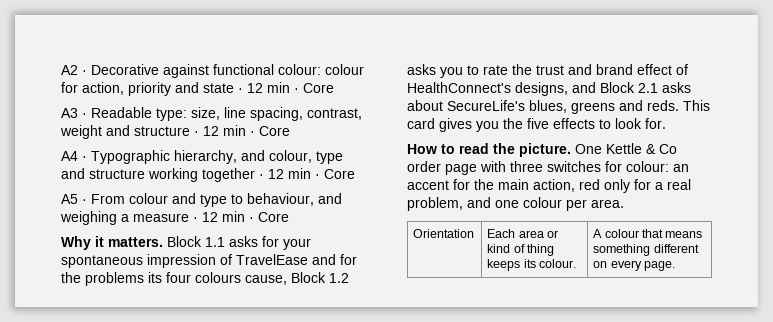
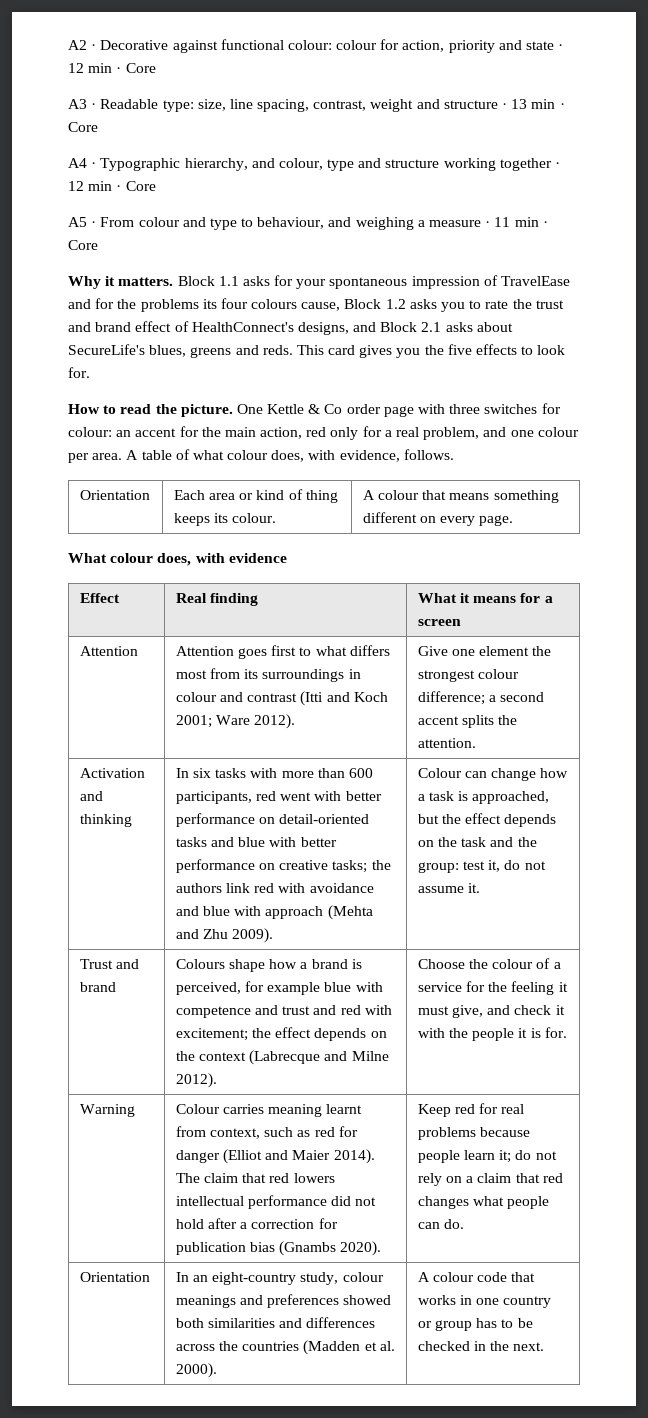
- A3 · Readable type: size, line spacing, contrast, weight and structure · 12 min · Core
+ A3 · Readable type: size, line spacing, contrast, weight and structure · 13 min · Core
- A5 · From colour and type to behaviour, and weighing a measure · 12 min · Core
+ A5 · From colour and type to behaviour, and weighing a measure · 11 min · Core
+ A table of what colour does, with evidence, follows.
+ What colour does, with evidence
+ Effect | Real finding | What it means for a screen
+ Attention | Attention goes first to what differs most from its surroundings in colour and contrast (Itti and Koch 2001; Ware 2012). | Give one element the strongest colour difference; a second accent splits the attention.
+ Activation and thinking | In six tasks with more than 600 participants, red went with better performance on detail-oriented tasks and blue with better performance on creative tasks; the authors link red with avoidance and blue with approach (Mehta and Zhu 2009). | Colour can change how a task is approached, but the effect depends on the task and the group: test it, do not assume it.
+ Trust and brand | Colours shape how a brand is perceived, for example blue with competence and trust and red with excitement; the effect depends on the context (Labrecque and Milne 2012). | Choose the colour of a service for the feeling it must give, and check it with the people it is for.
+ Warning | Colour carries meaning learnt from context, such as red for danger (Elliot and Maier 2014). The claim that red lowers intellectual performance did not hold after a correction for publication bias (Gnambs 2020). | Keep red for real problems because people learn it; do not rely on a claim that red changes what people can do.
+ Orientation | In an eight-country study, colour meanings and preferences showed both similarities and differences across the countries (Madden et al. 2000). | A colour code that works in one country or group has to be checked in the next.

